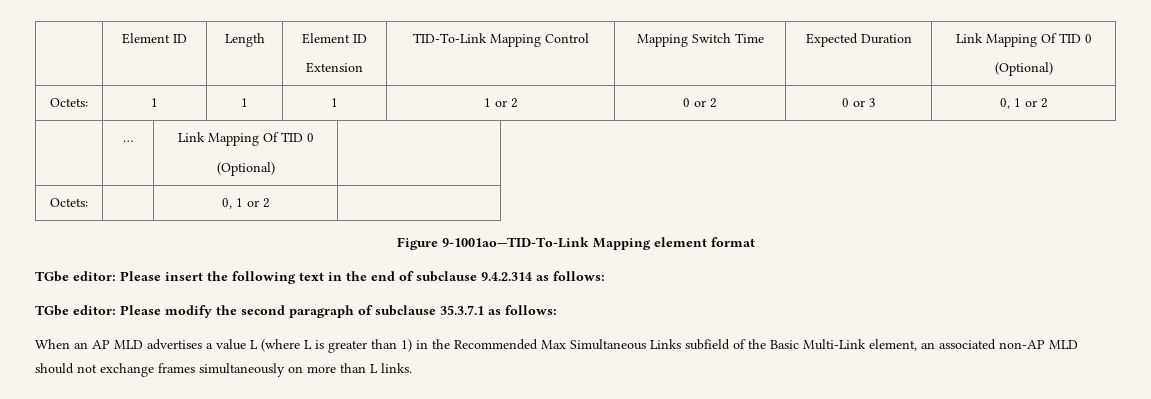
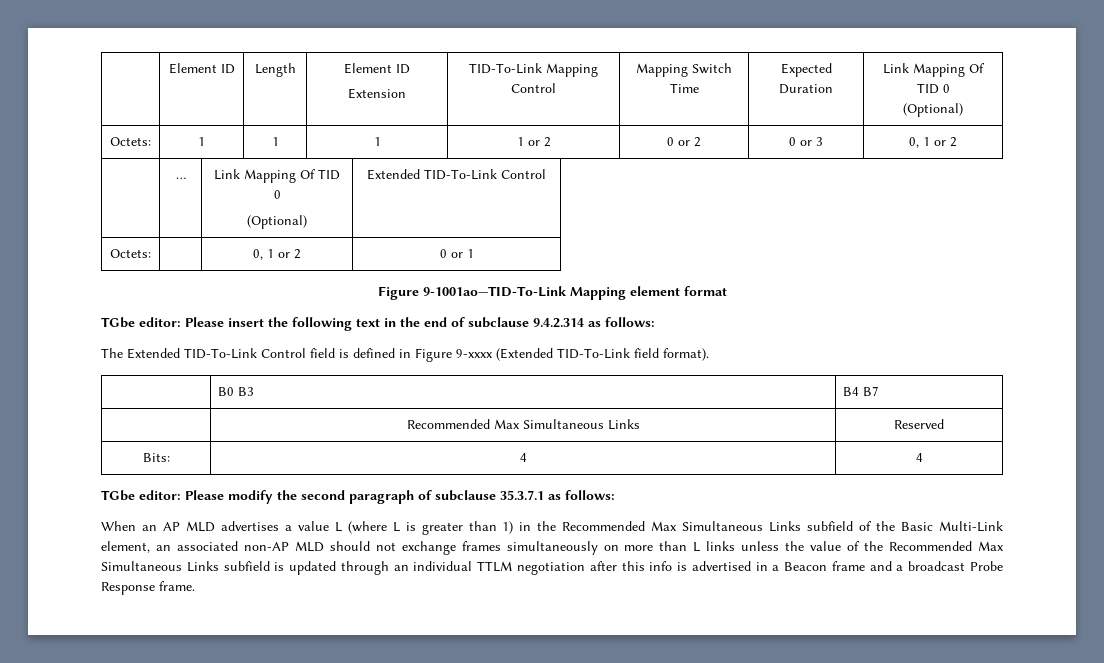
  | … | Link Mapping Of TID 0
- (Optional) |
+ (Optional) | Extended TID-To-Link Control
- Octets: | | 0, 1 or 2 |
+ Octets: | | 0, 1 or 2 | 0 or 1
+ The Extended TID-To-Link Control field is defined in Figure 9-xxxx (Extended TID-To-Link field format).
+ | B0 B3 | B4 B7
+ | Recommended Max Simultaneous Links | Reserved
+ Bits: | 4 | 4
- When an AP MLD advertises a value L (where L is greater than 1) in the Recommended Max Simultaneous Links subfield of the Basic Multi-Link element, an associated non-AP MLD should not exchange frames simultaneously on more than L links.
+ When an AP MLD advertises a value L (where L is greater than 1) in the Recommended Max Simultaneous Links subfield of the Basic Multi-Link element, an associated non-AP MLD should not exchange frames simultaneously on more than L links unless the value of the Recommended Max Simultaneous Links subfield is updated through an individual TTLM negotiation after this info is advertised in a Beacon frame and a broadcast Probe Response frame.

